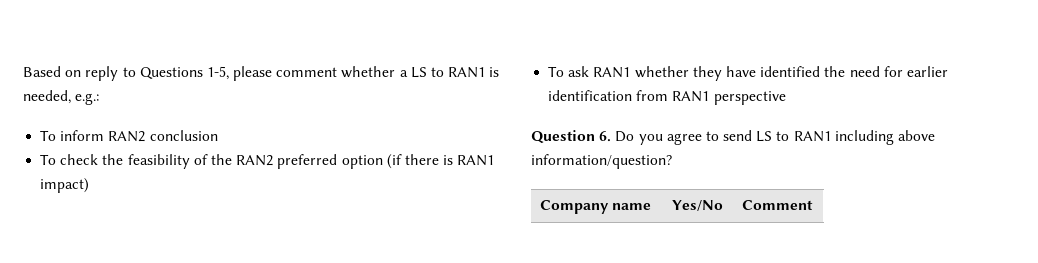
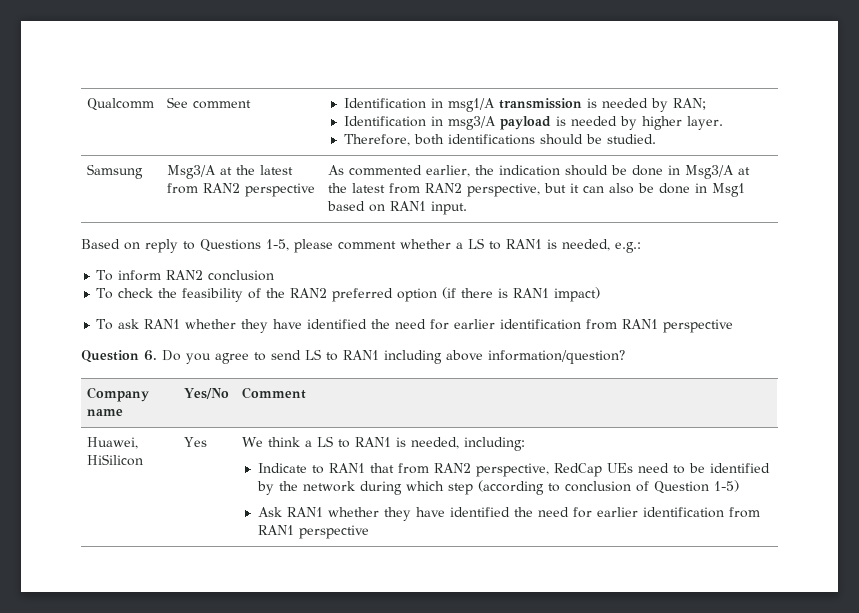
+ Qualcomm | See comment | Identification in msg1/A transmission is needed by RAN;
+ Identification in msg3/A payload is needed by higher layer.
+ Therefore, both identifications should be studied.
+ Samsung | Msg3/A at the latest from RAN2 perspective | As commented earlier, the indication should be done in Msg3/A at the latest from RAN2 perspective, but it can also be done in Msg1 based on RAN1 input.
+ Huawei, HiSilicon | Yes | We think a LS to RAN1 is needed, including:
+ Indicate to RAN1 that from RAN2 perspective, RedCap UEs need to be identified by the network during which step (according to conclusion of Question 1-5)
+ Ask RAN1 whether they have identified the need for earlier identification from RAN1 perspective

